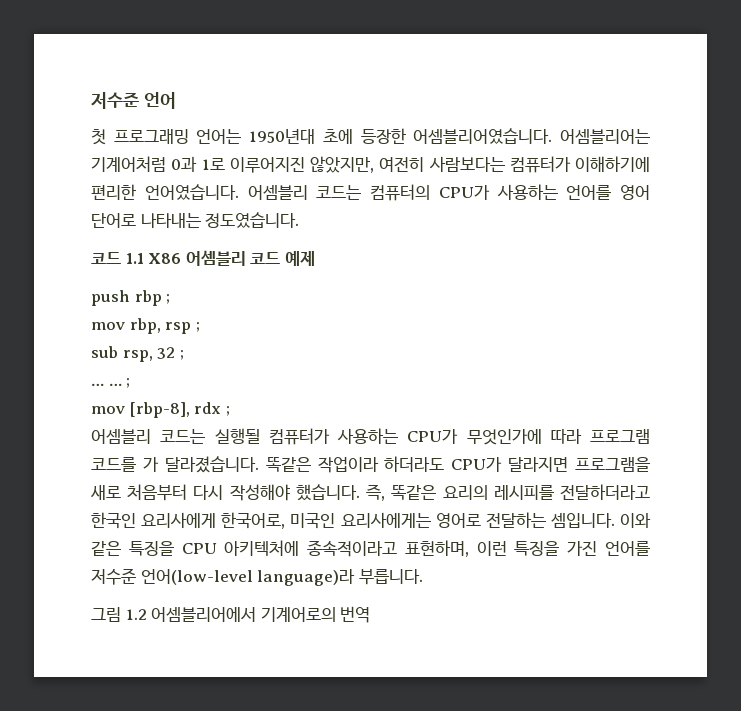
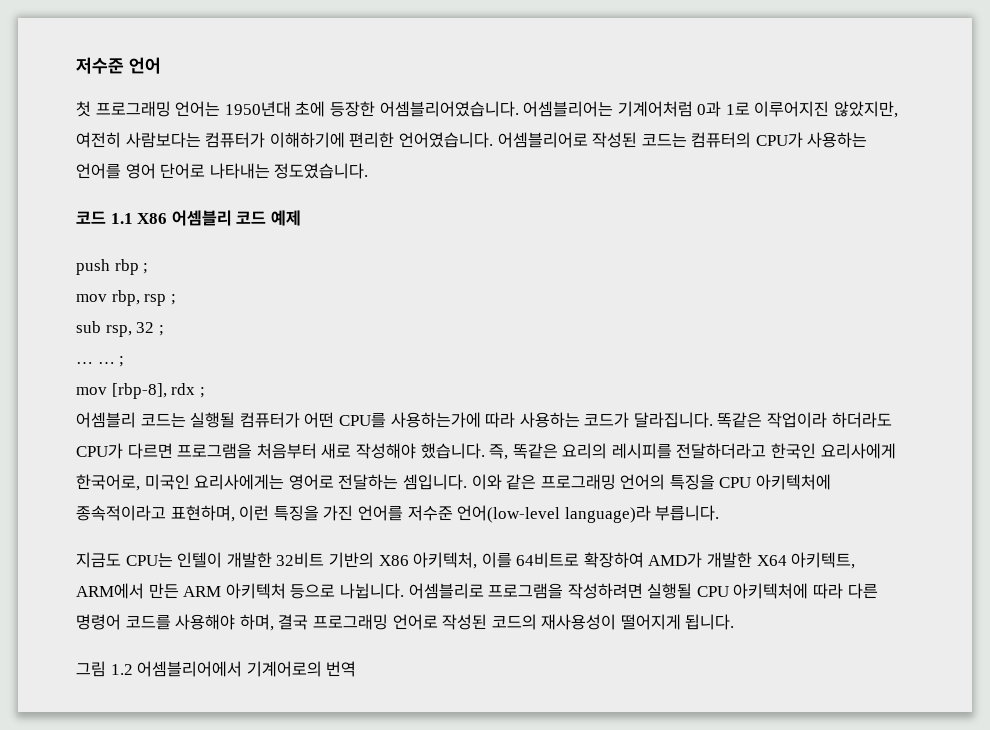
- 어셈블리 코드는 컴퓨터의 CPU가 사용하는 언어를 영어 단어로 나타내는 정도였습니다.
+ 어셈블리어로 작성된 코드는 컴퓨터의 CPU가 사용하는 언어를 영어 단어로 나타내는 정도였습니다.
- 어셈블리 코드는 실행될 컴퓨터가 사용하는 CPU가 무엇인가에 따라 프로그램 코드를 가 달라졌습니다. 똑같은 작업이라 하더라도 CPU가 달라지면 프로그램을 새로 처음부터 다시 작성해야 했습니다.
+ 어셈블리 코드는 실행될 컴퓨터가 어떤 CPU를 사용하는가에 따라 사용하는 코드가 달라집니다. 똑같은 작업이라 하더라도 CPU가 다르면 프로그램을 처음부터 새로 작성해야 했습니다.
- 이와 같은 특징을 CPU 아키텍처에 종속적이라고 표현하며, 이런 특징을 가진 언어를 저수준 언어(low-level language)라 부릅니다.
+ 이와 같은 프로그래밍 언어의 특징을 CPU 아키텍처에 종속적이라고 표현하며, 이런 특징을 가진 언어를 저수준 언어(low-level language)라 부릅니다.
+ 지금도 CPU는 인텔이 개발한 32비트 기반의 X86 아키텍처, 이를 64비트로 확장하여 AMD가 개발한 X64 아키텍트, ARM에서 만든 ARM 아키텍처 등으로 나뉩니다. 어셈블리로 프로그램을 작성하려면 실행될 CPU 아키텍처에 따라 다른 명령어 코드를 사용해야 하며, 결국 프로그래밍 언어로 작성된 코드의 재사용성이 떨어지게 됩니다.

